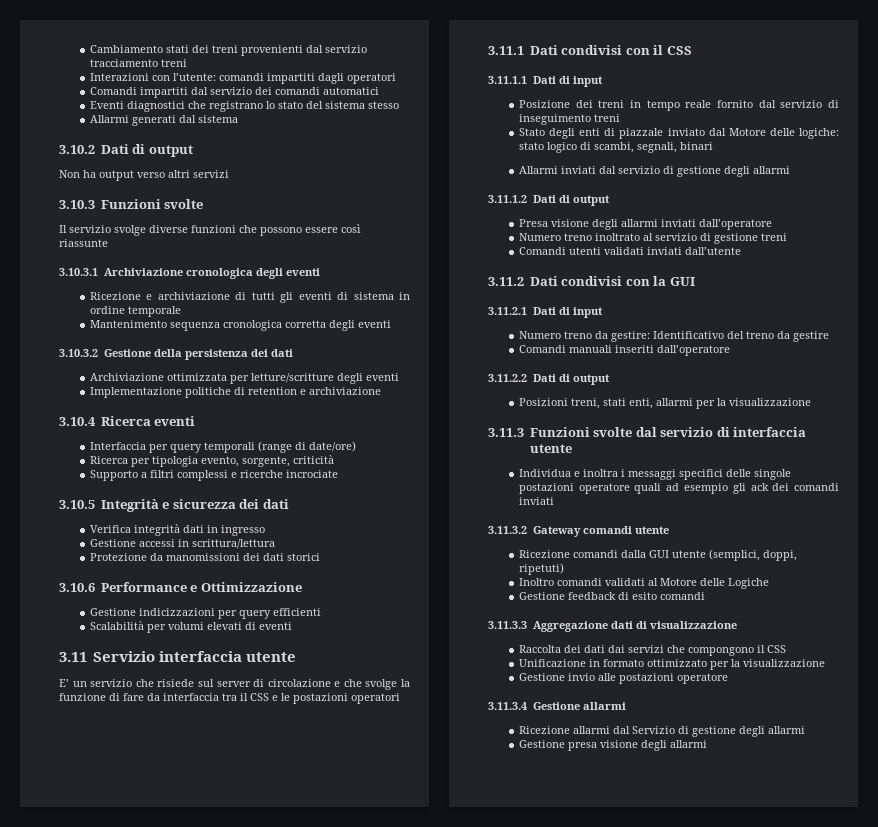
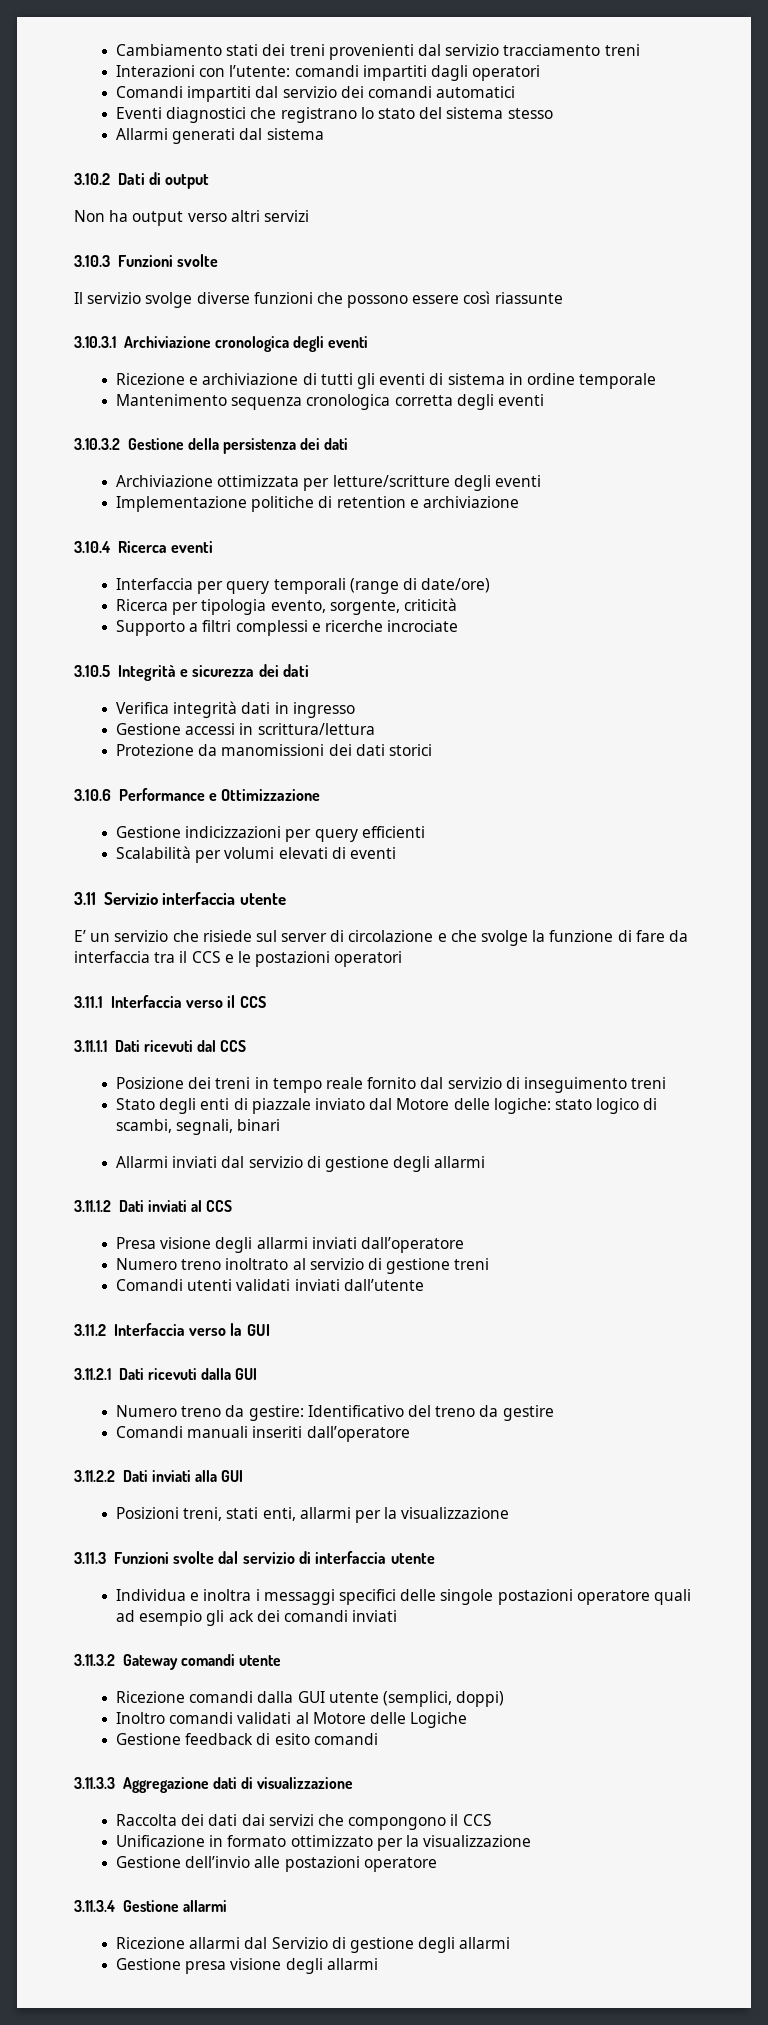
- E’ un servizio che risiede sul server di circolazione e che svolge la funzione di fare da interfaccia tra il CSS e le postazioni operatori
+ E’ un servizio che risiede sul server di circolazione e che svolge la funzione di fare da interfaccia tra il CCS e le postazioni operatori
- 3.11.1 Dati condivisi con il CSS
+ 3.11.1 Interfaccia verso il CCS
- 3.11.1.1 Dati di input
+ 3.11.1.1 Dati ricevuti dal CCS
- 3.11.1.2 Dati di output
+ 3.11.1.2 Dati inviati al CCS
- 3.11.2 Dati condivisi con la GUI
+ 3.11.2 Interfaccia verso la GUI
- 3.11.2.1 Dati di input
+ 3.11.2.1 Dati ricevuti dalla GUI
- 3.11.2.2 Dati di output
+ 3.11.2.2 Dati inviati alla GUI
- Ricezione comandi dalla GUI utente (semplici, doppi, ripetuti)
+ Ricezione comandi dalla GUI utente (semplici, doppi)
- Raccolta dei dati dai servizi che compongono il CSS
+ Raccolta dei dati dai servizi che compongono il CCS
- Gestione invio alle postazioni operatore
+ Gestione dell’invio alle postazioni operatore

